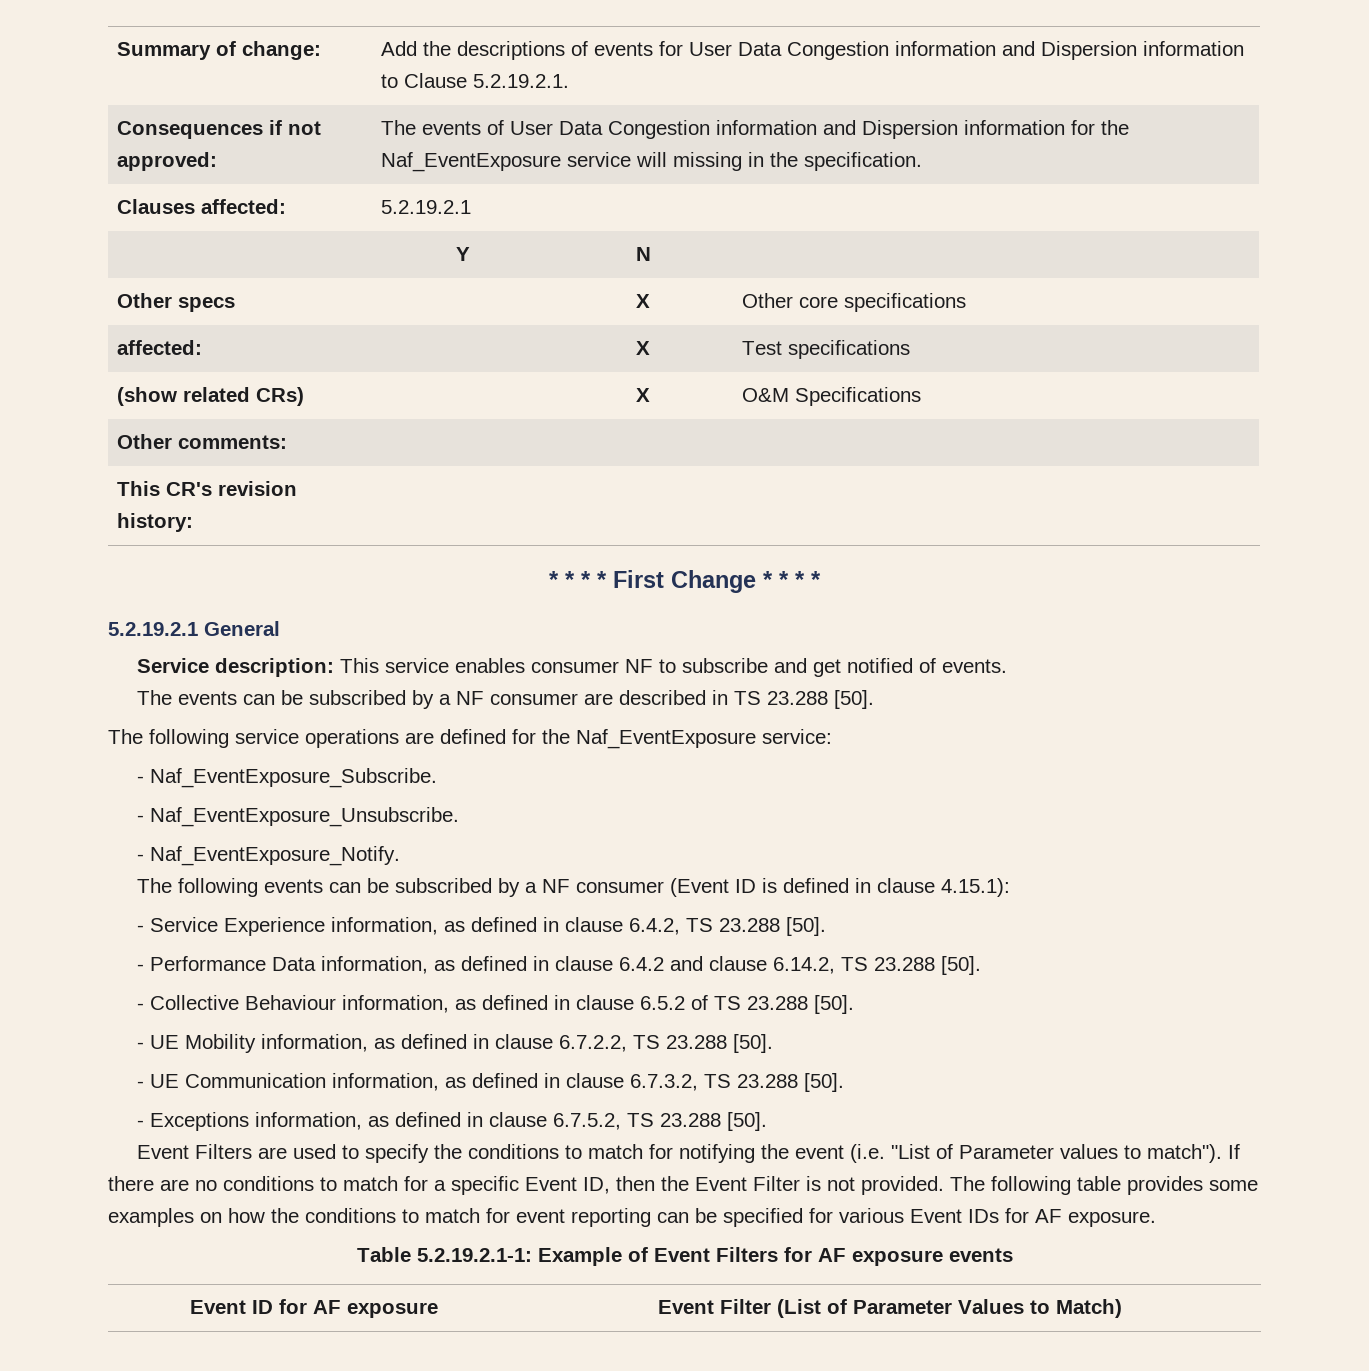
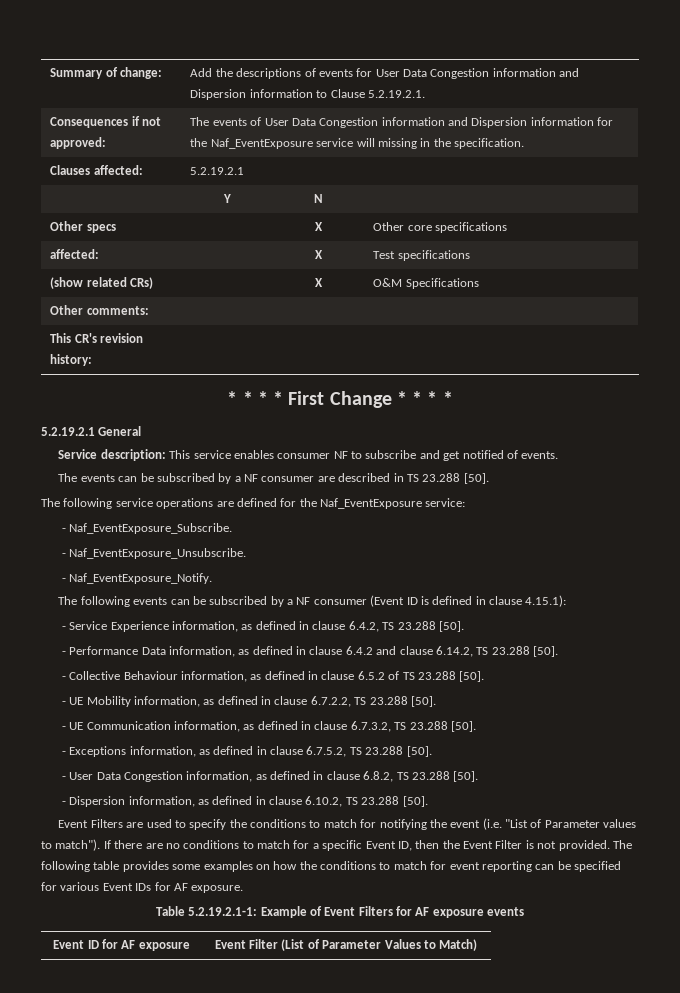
+ - User Data Congestion information, as defined in clause 6.8.2, TS 23.288 [50].
+ - Dispersion information, as defined in clause 6.10.2, TS 23.288 [50].

